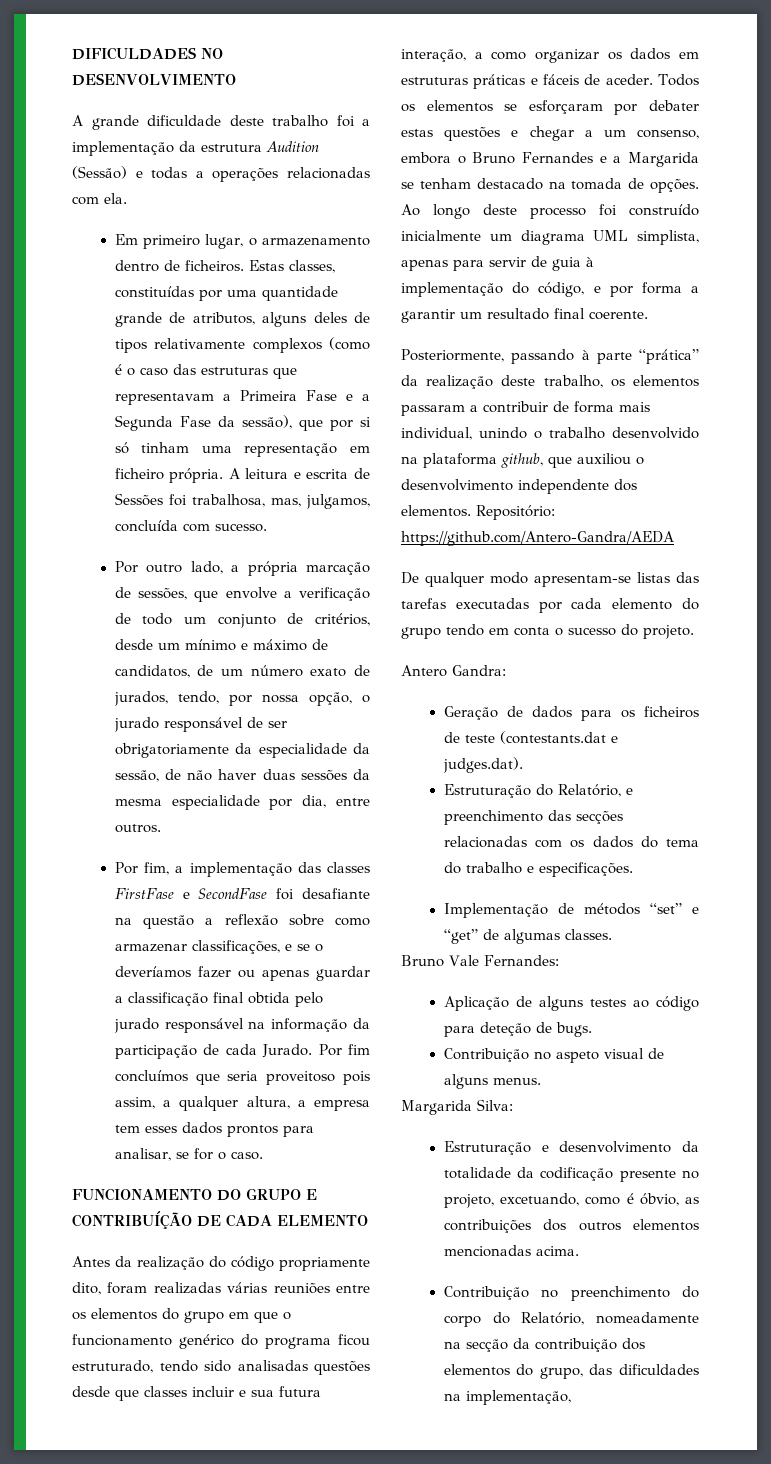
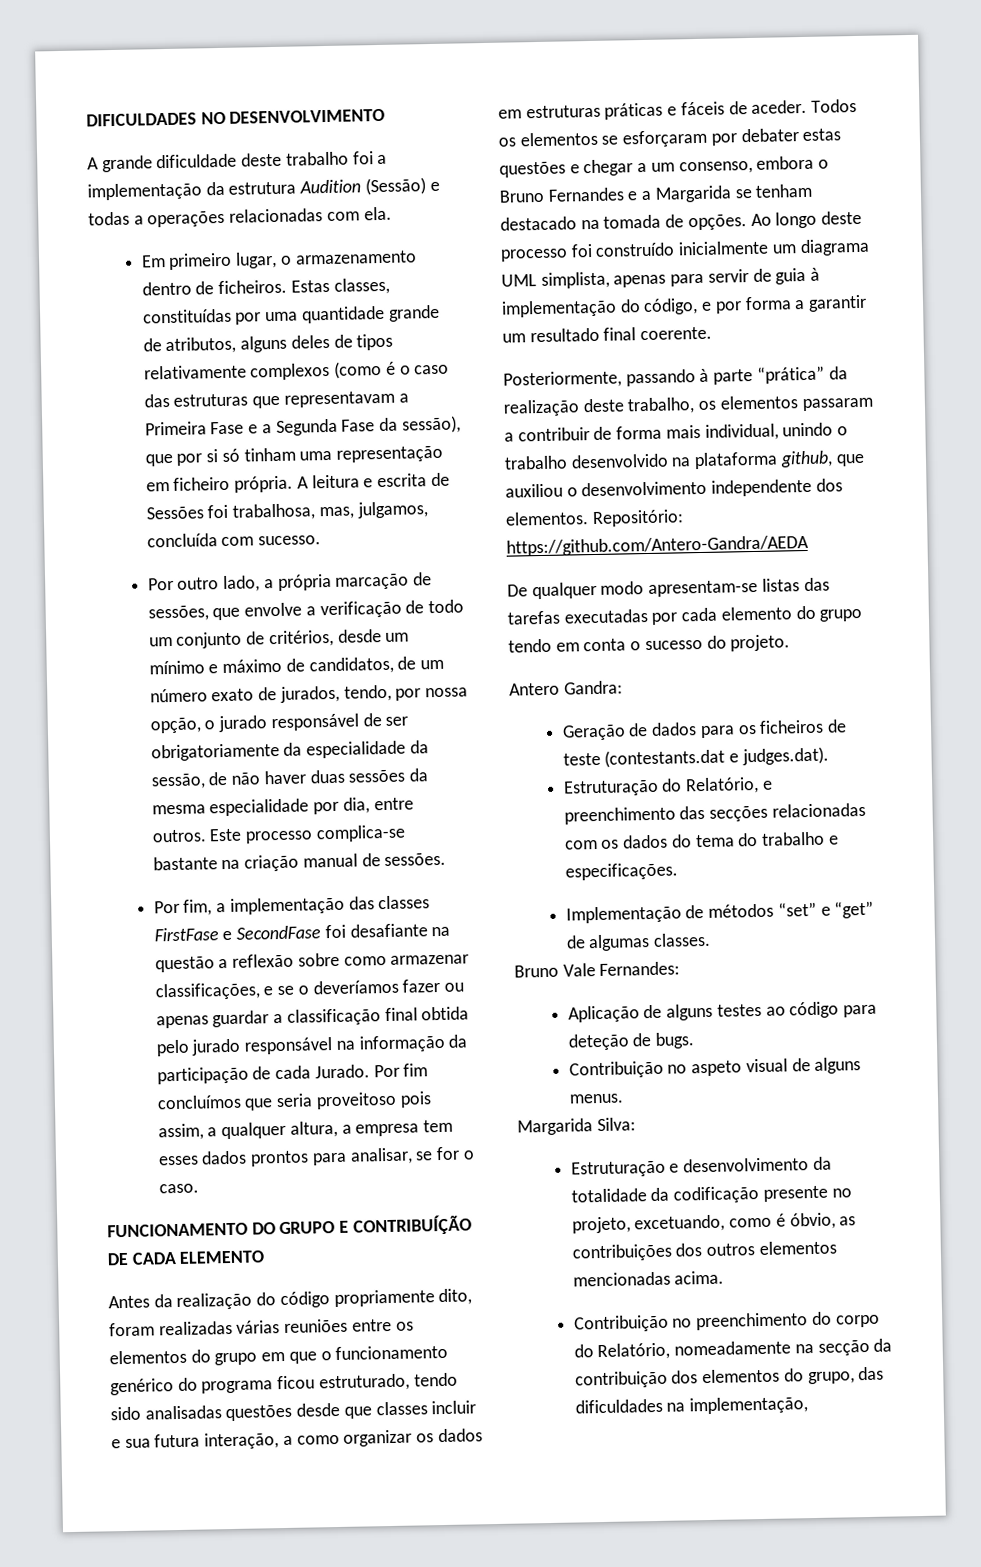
+ Este processo complica-se bastante na criação manual de sessões.

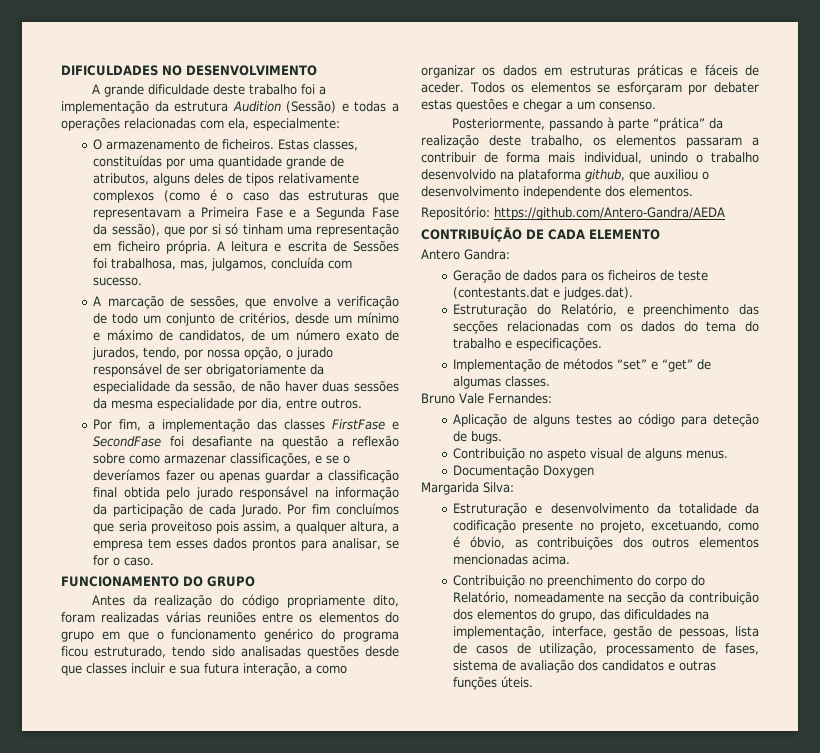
- A grande dificuldade deste trabalho foi a implementação da estrutura Audition (Sessão) e todas a operações relacionadas com ela.
- Em primeiro lugar, o armazenamento dentro de ficheiros.
+ A grande dificuldade deste trabalho foi a implementação da estrutura Audition (Sessão) e todas a operações relacionadas com ela, especialmente:
+ O armazenamento de ficheiros.
- Por outro lado, a própria marcação de sessões, que envolve a verificação de todo um conjunto de critérios, desde um mínimo e máximo de candidatos, de um número exato de jurados, tendo, por nossa opção, o jurado responsável de ser obrigatoriamente da especialidade da sessão, de não haver duas sessões da mesma especialidade por dia, entre outros. Este processo complica-se bastante na criação manual de sessões.
+ A marcação de sessões, que envolve a verificação de todo um conjunto de critérios, desde um mínimo e máximo de candidatos, de um número exato de jurados, tendo, por nossa opção, o jurado responsável de ser obrigatoriamente da especialidade da sessão, de não haver duas sessões da mesma especialidade por dia, entre outros.
- FUNCIONAMENTO DO GRUPO E CONTRIBUÍÇÃO DE CADA ELEMENTO
+ FUNCIONAMENTO DO GRUPO
- Todos os elementos se esforçaram por debater estas questões e chegar a um consenso, embora o Bruno Fernandes e a Margarida se tenham destacado na tomada de opções. Ao longo deste processo foi construído inicialmente um diagrama UML simplista, apenas para servir de guia à implementação do código, e por forma a garantir um resultado final coerente.
+ Todos os elementos se esforçaram por debater estas questões e chegar a um consenso.
- Posteriormente, passando à parte “prática” da realização deste trabalho, os elementos passaram a contribuir de forma mais individual, unindo o trabalho desenvolvido na plataforma github, que auxiliou o desenvolvimento independente dos elementos. Repositório: https://github.com/Antero-Gandra/AEDA
+ Posteriormente, passando à parte “prática” da realização deste trabalho, os elementos passaram a contribuir de forma mais individual, unindo o trabalho desenvolvido na plataforma github, que auxiliou o desenvolvimento independente dos elementos.
+ Repositório: https://github.com/Antero-Gandra/AEDA
- De qualquer modo apresentam-se listas das tarefas executadas por cada elemento do grupo tendo em conta o sucesso do projeto.
+ CONTRIBUÍÇÃO DE CADA ELEMENTO
+ Documentação Doxygen
- Contribuição no preenchimento do corpo do Relatório, nomeadamente na secção da contribuição dos elementos do grupo, das dificuldades na implementação,
+ Contribuição no preenchimento do corpo do Relatório, nomeadamente na secção da contribuição dos elementos do grupo, das dificuldades na implementação, interface, gestão de pessoas, lista de casos de utilização, processamento de fases, sistema de avaliação dos candidatos e outras funções úteis.

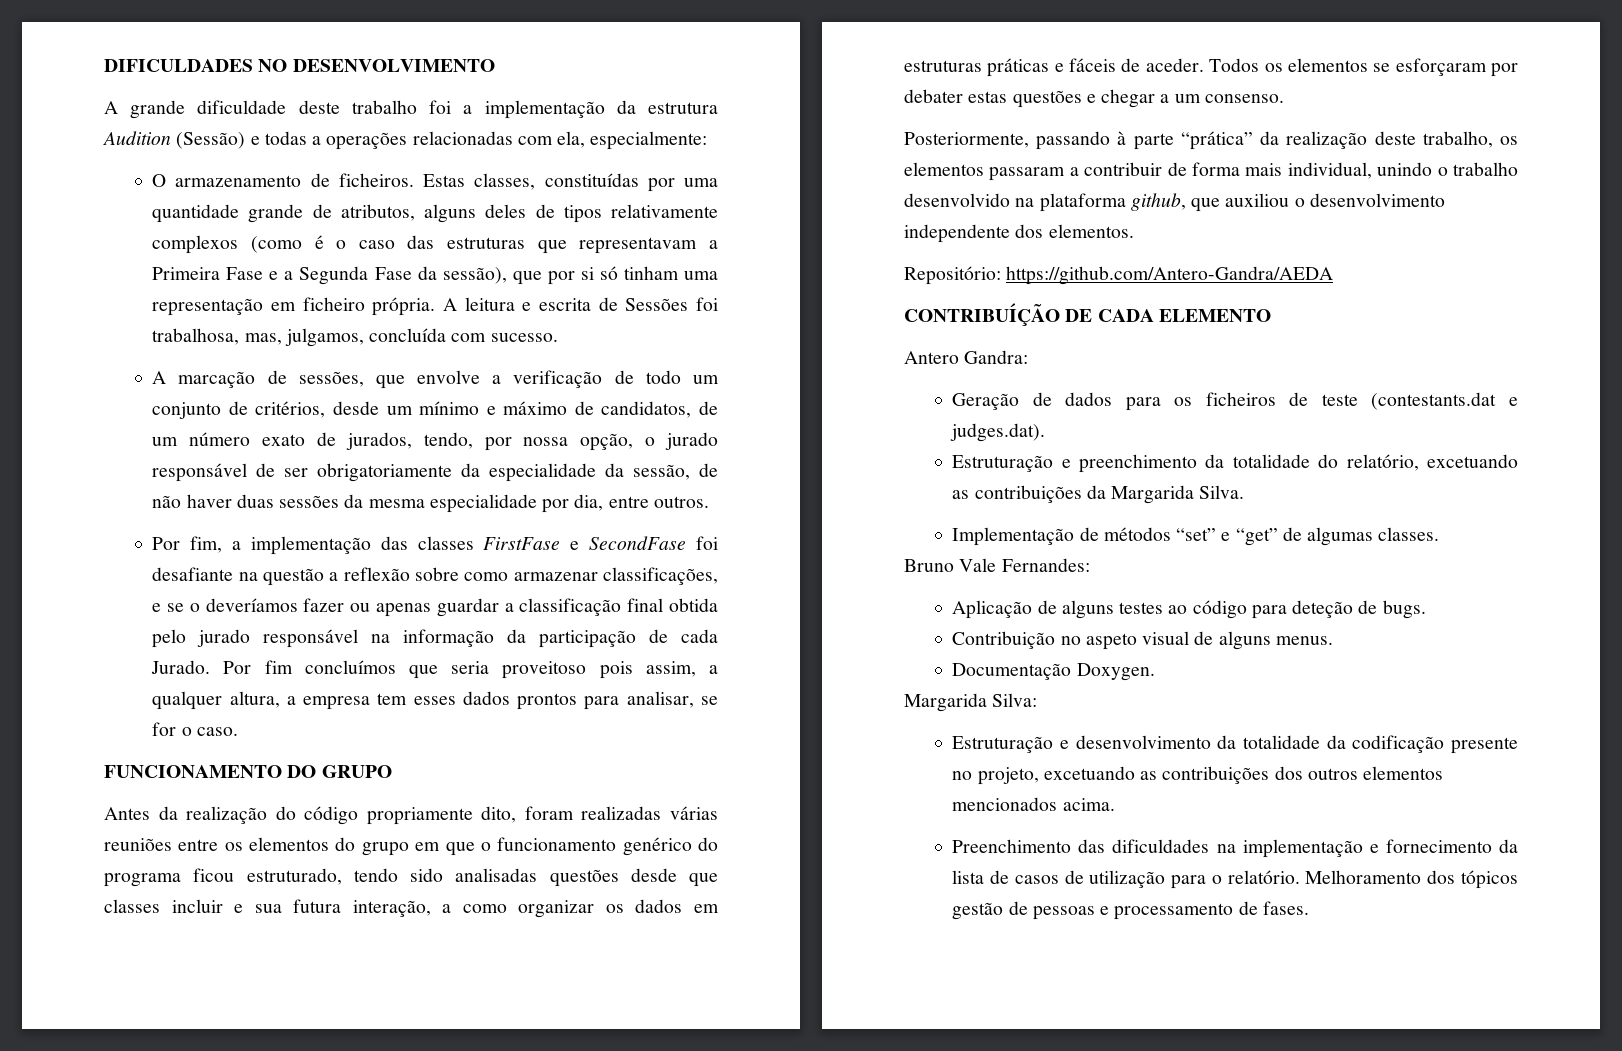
- Estruturação do Relatório, e preenchimento das secções relacionadas com os dados do tema do trabalho e especificações.
+ Estruturação e preenchimento da totalidade do relatório, excetuando as contribuições da Margarida Silva.
- Documentação Doxygen
+ Documentação Doxygen.
- Estruturação e desenvolvimento da totalidade da codificação presente no projeto, excetuando, como é óbvio, as contribuições dos outros elementos mencionadas acima.
+ Estruturação e desenvolvimento da totalidade da codificação presente no projeto, excetuando as contribuições dos outros elementos mencionados acima.
- Contribuição no preenchimento do corpo do Relatório, nomeadamente na secção da contribuição dos elementos do grupo, das dificuldades na implementação, interface, gestão de pessoas, lista de casos de utilização, processamento de fases, sistema de avaliação dos candidatos e outras funções úteis.
+ Preenchimento das dificuldades na implementação e fornecimento da lista de casos de utilização para o relatório. Melhoramento dos tópicos gestão de pessoas e processamento de fases.

